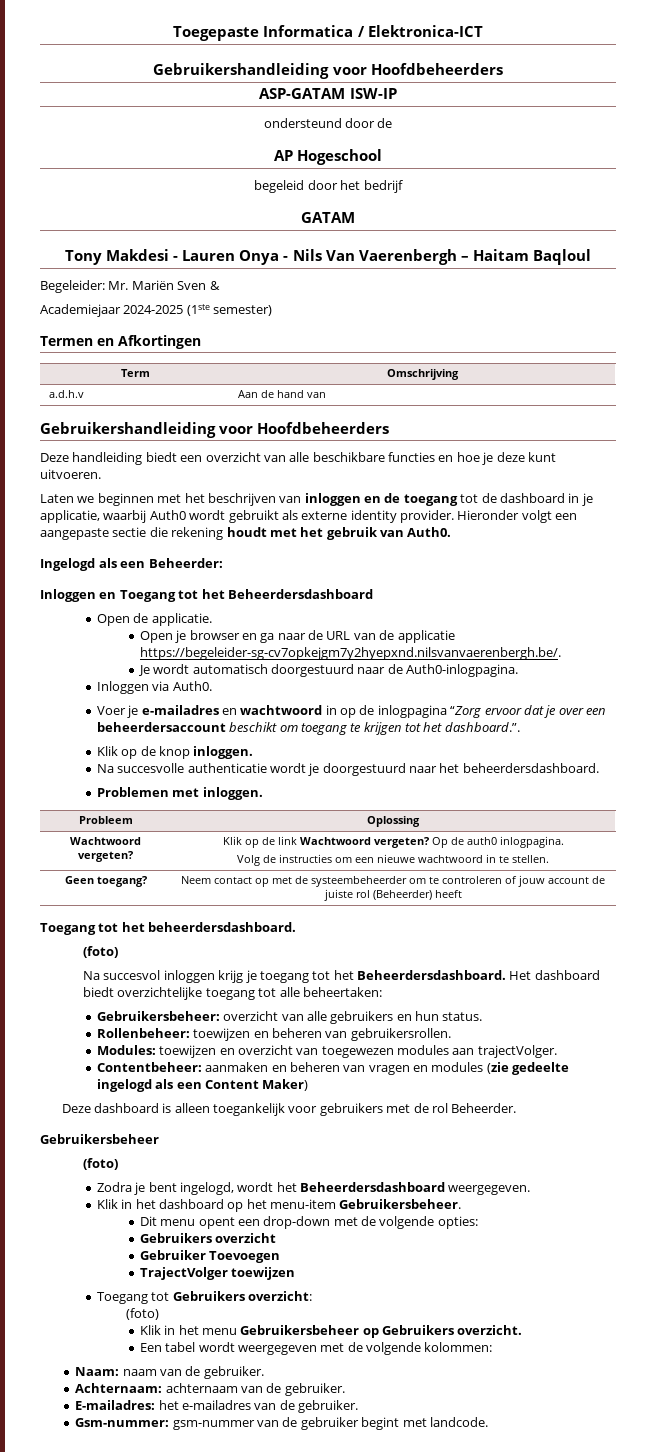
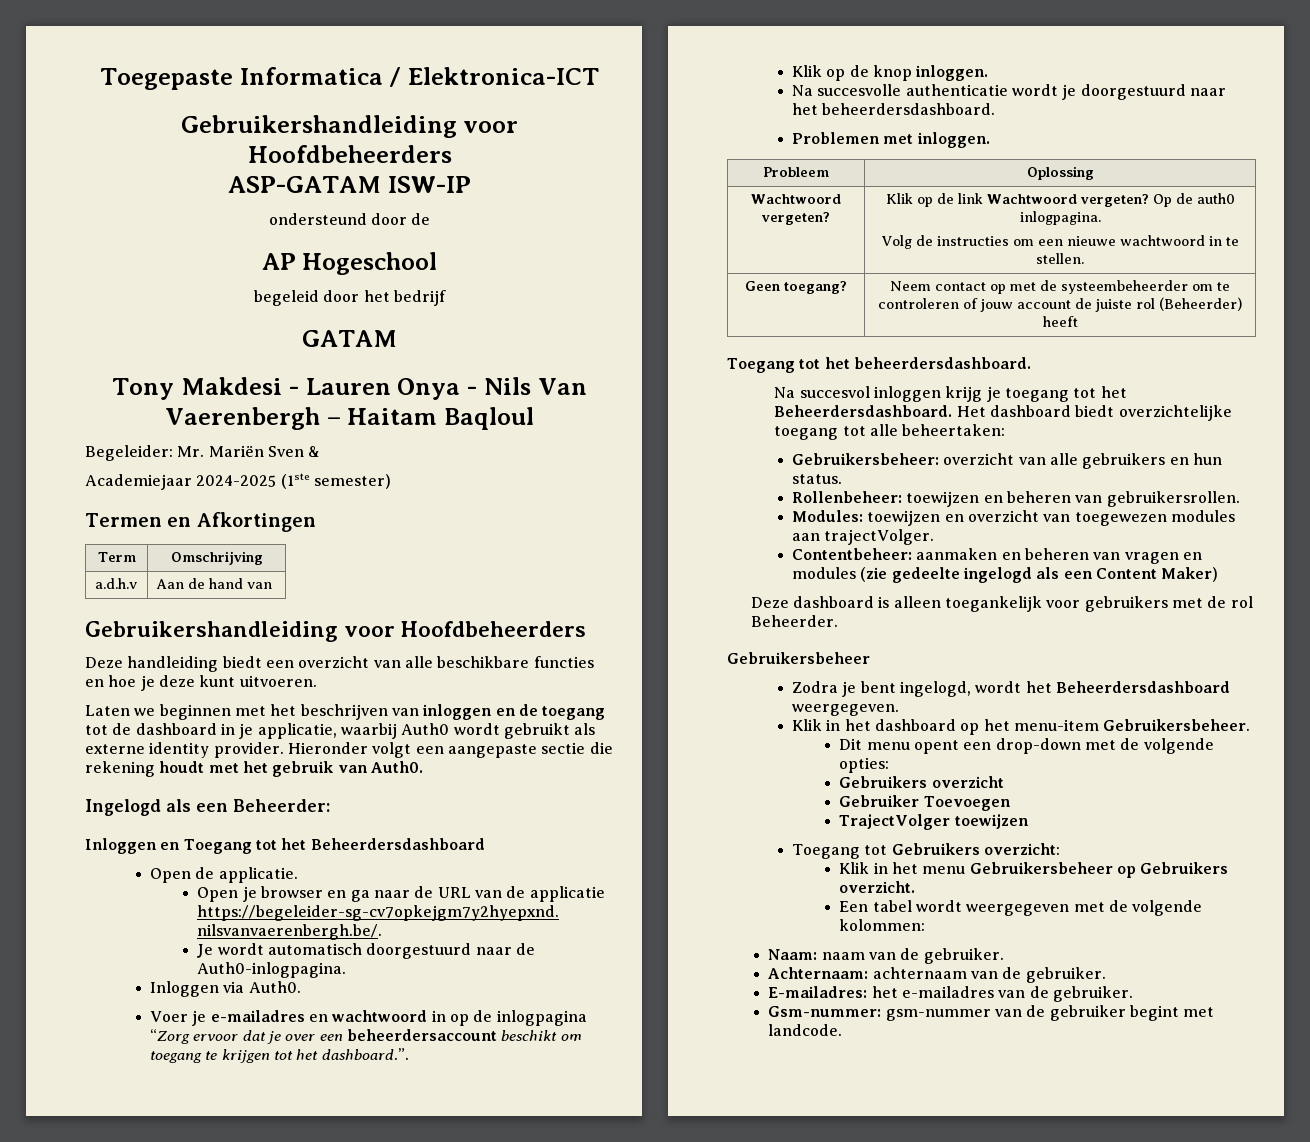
  Toegang tot het beheerdersdashboard.
- (foto)
  Deze dashboard is alleen toegankelijk voor gebruikers met de rol Beheerder.
  Gebruikersbeheer
- (foto)
  Toegang tot Gebruikers overzicht:
- (foto)

